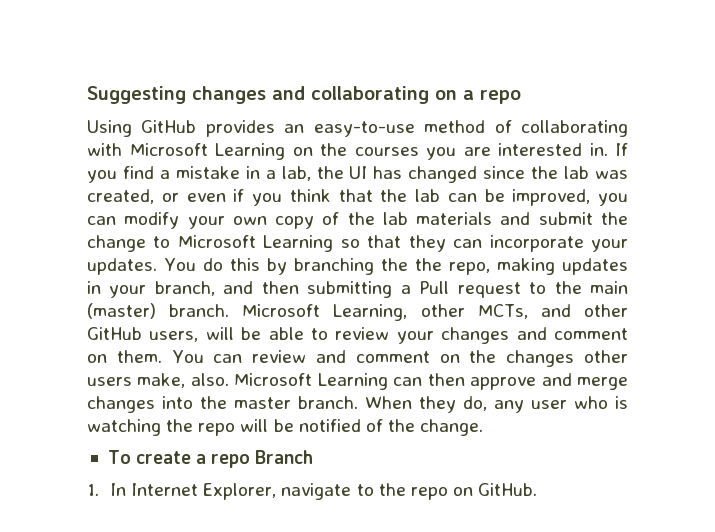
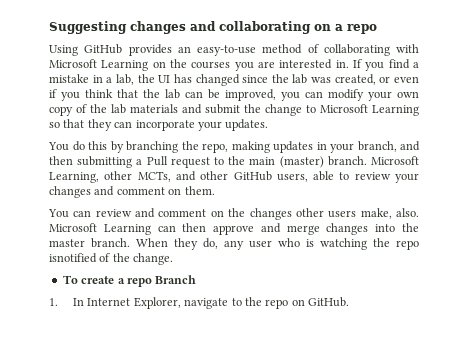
- If you find a mistake in a lab, the UI has changed since the lab was created, or even if you think that the lab can be improved, you can modify your own copy of the lab materials and submit the change to Microsoft Learning so that they can incorporate your updates. You do this by branching the the repo, making updates in your branch, and then submitting a Pull request to the main (master) branch.
+ If you find a mistake in a lab, the UI has changed since the lab was created, or even if you think that the lab can be improved, you can modify your own copy of the lab materials and submit the change to Microsoft Learning so that they can incorporate your updates.
+ You do this by branching the repo, making updates in your branch, and then submitting a Pull request to the main (master) branch.
- Microsoft Learning, other MCTs, and other GitHub users, will be able to review your changes and comment on them. You can review and comment on the changes other users make, also.
+ Microsoft Learning, other MCTs, and other GitHub users, able to review your changes and comment on them.
+ You can review and comment on the changes other users make, also.
- When they do, any user who is watching the repo will be notified of the change.
+ When they do, any user who is watching the repo isnotified of the change.

